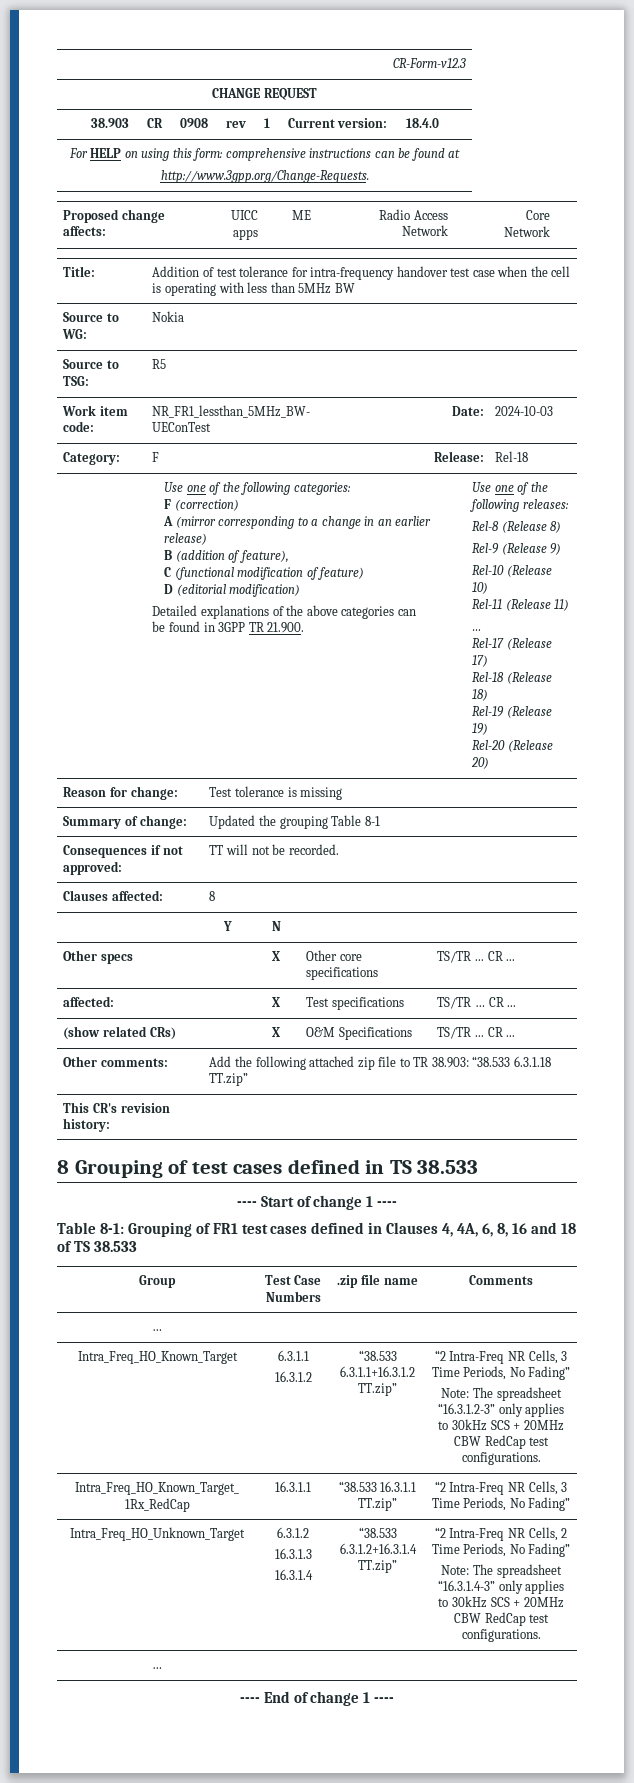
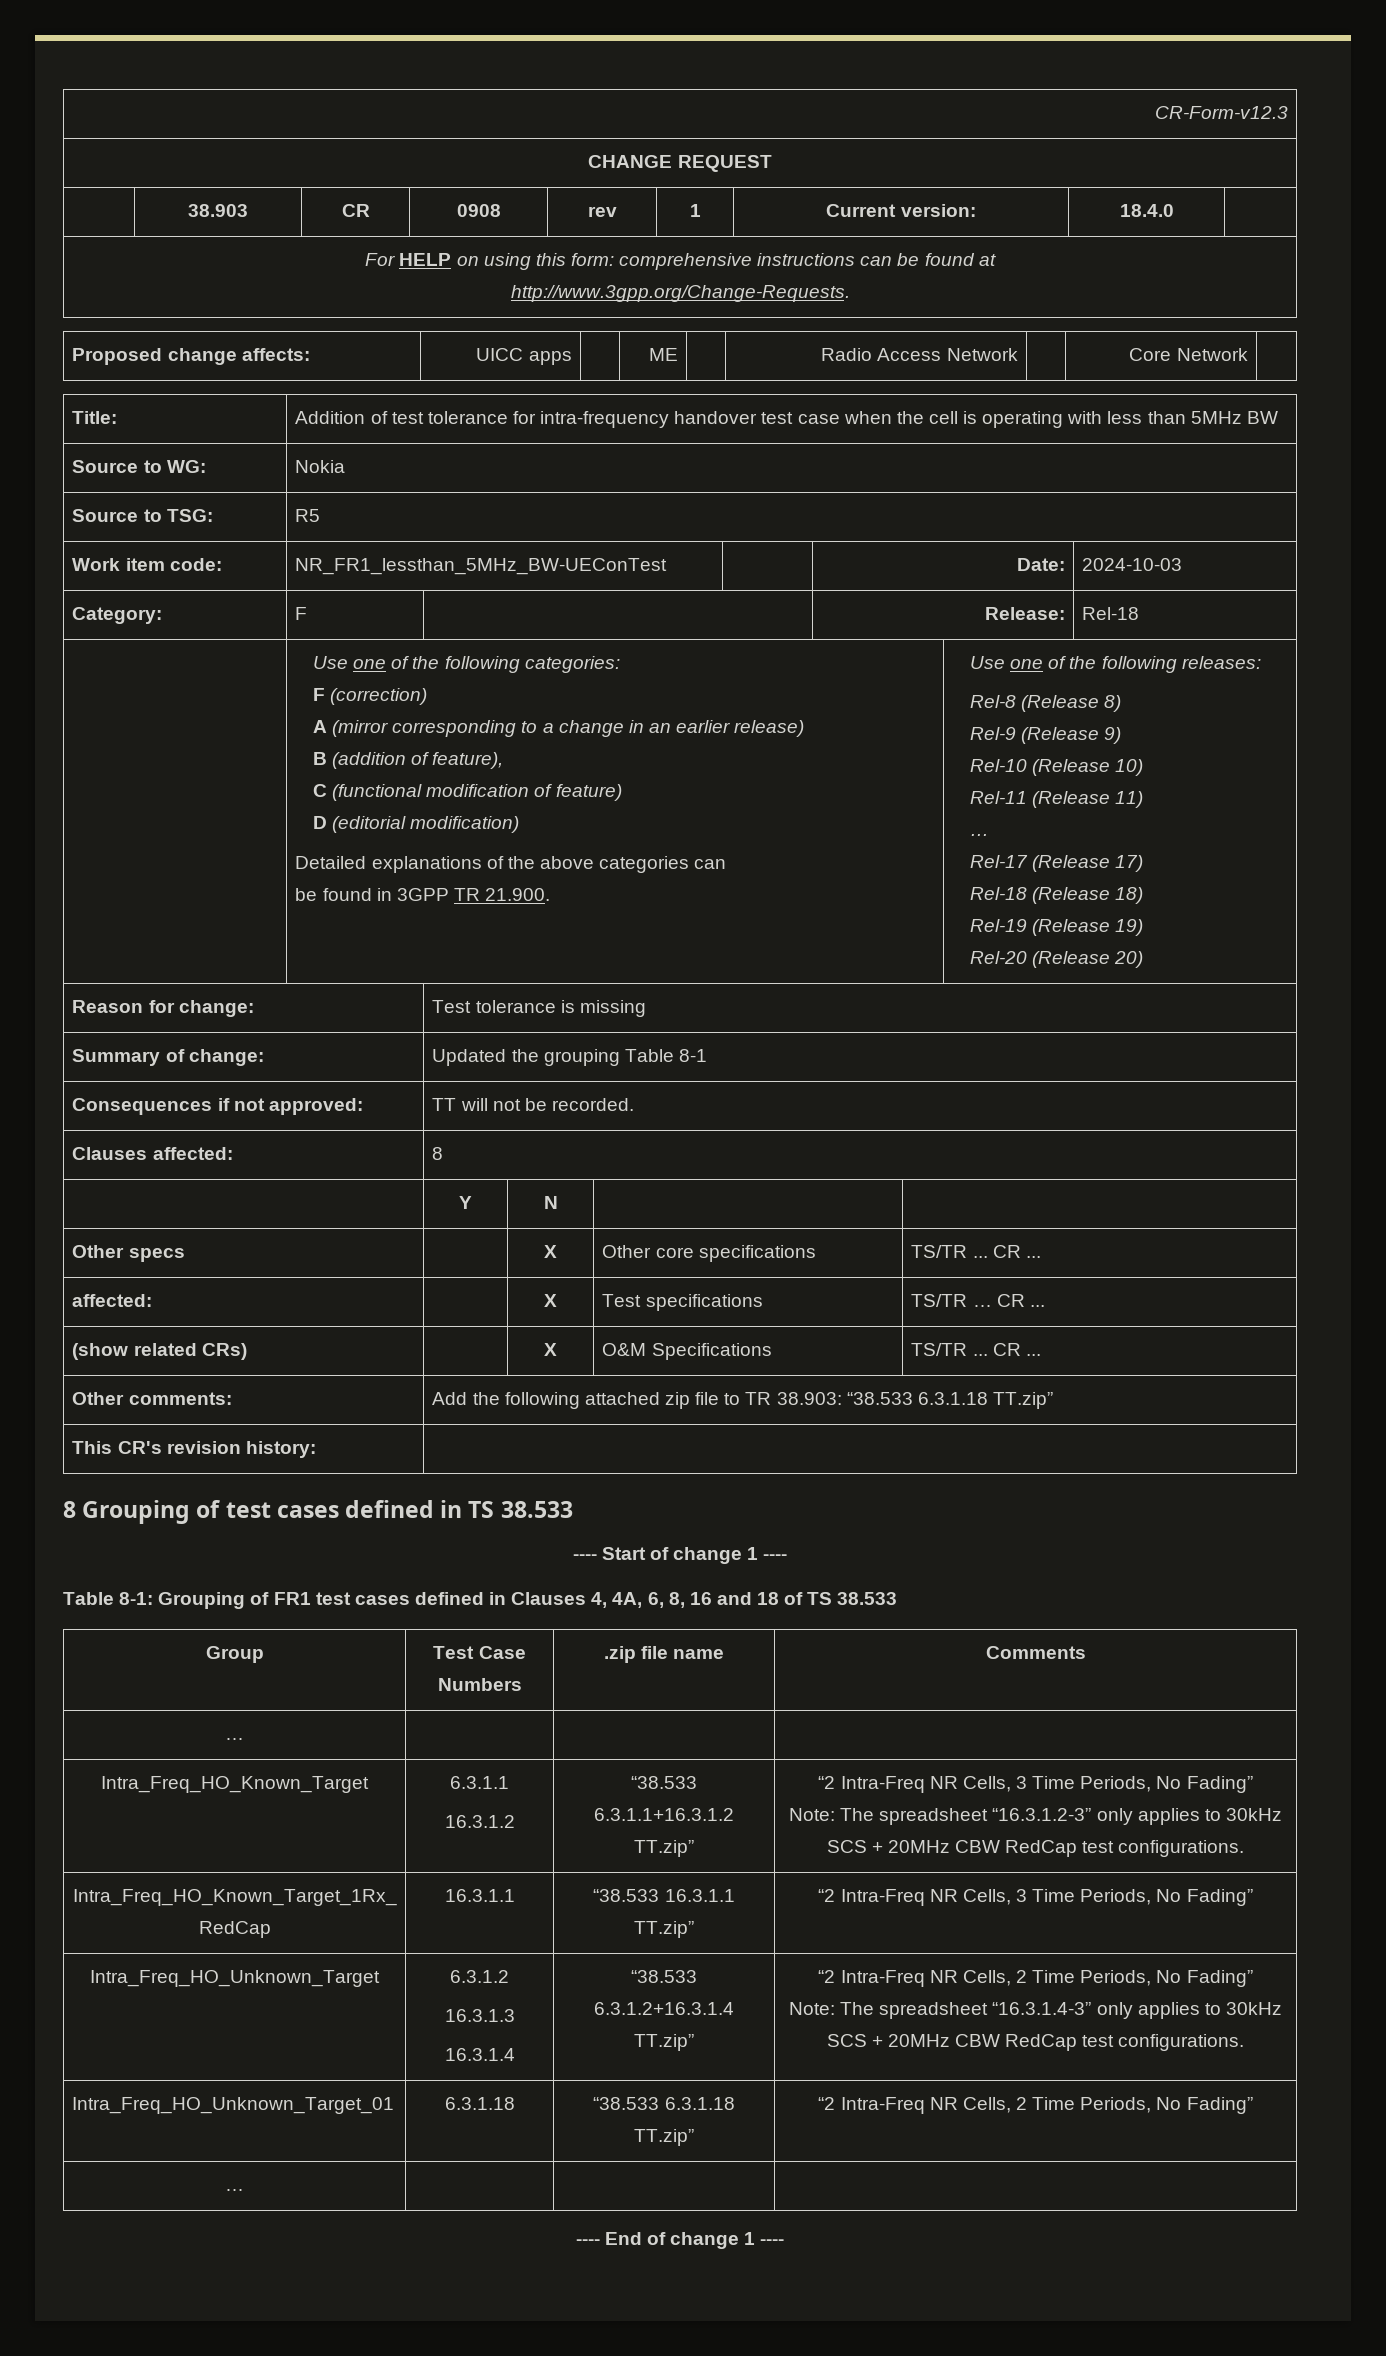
+ Intra_Freq_HO_Unknown_Target_01 | 6.3.1.18 | “38.533 6.3.1.18 TT.zip” | “2 Intra-Freq NR Cells, 2 Time Periods, No Fading”

